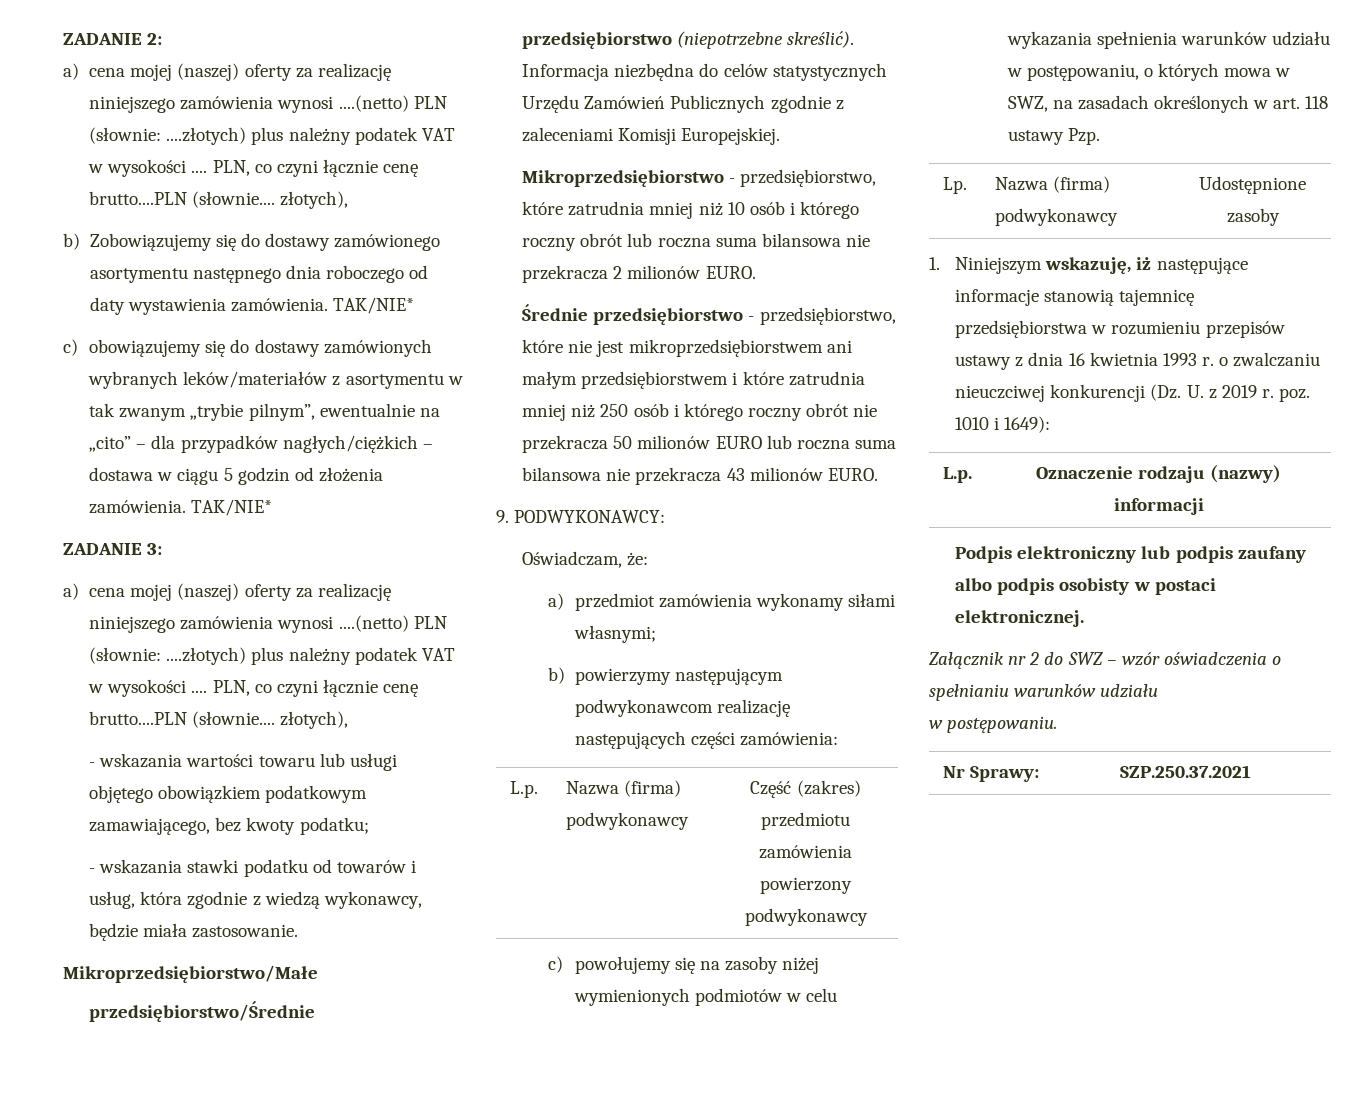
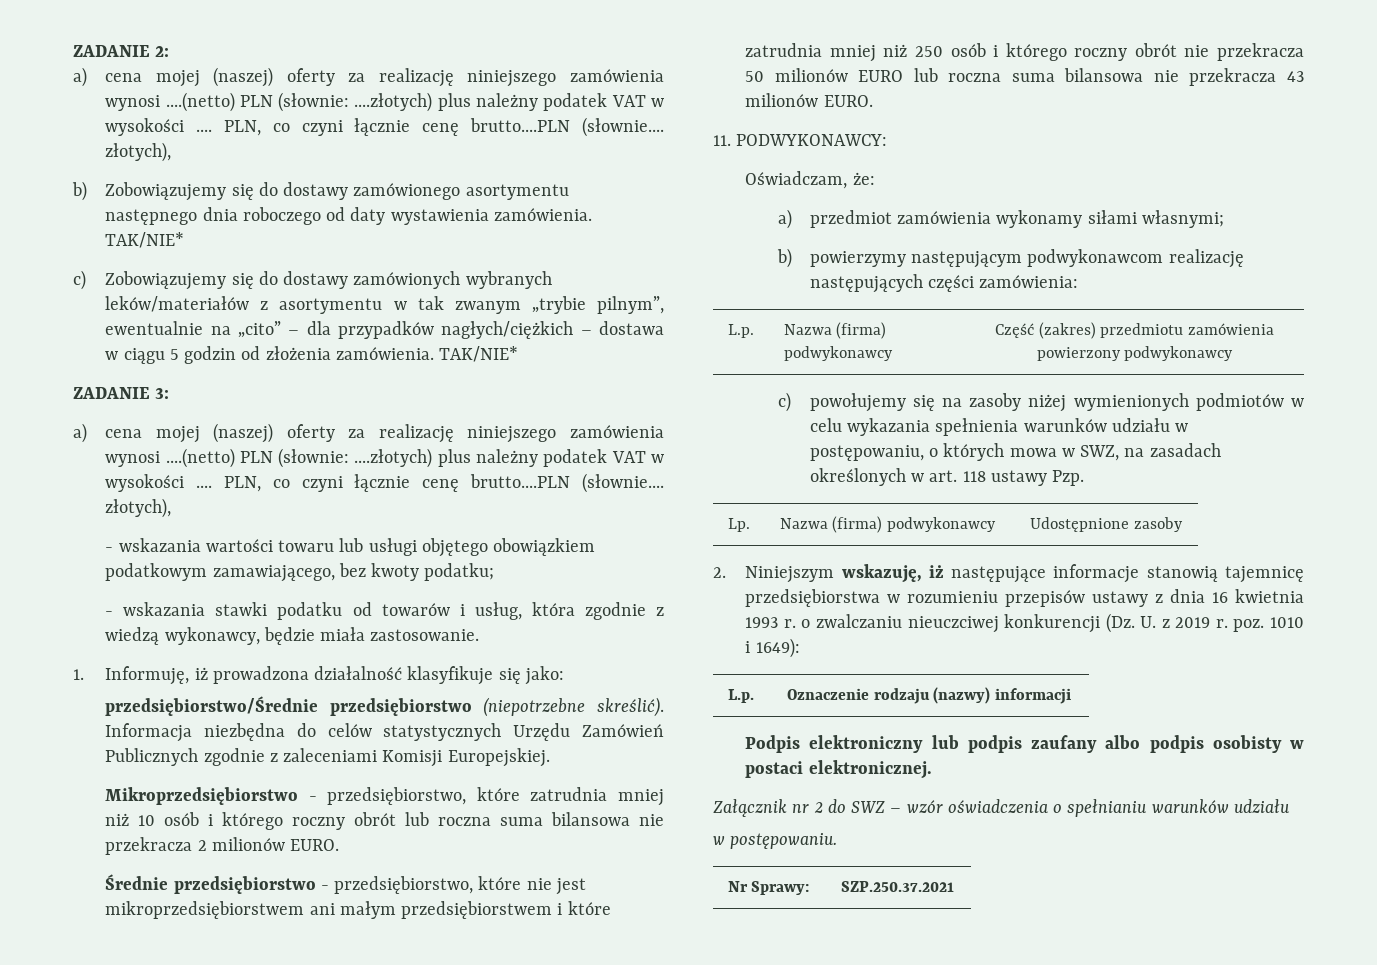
- c) obowiązujemy się do dostawy zamówionych wybranych leków/materiałów z asortymentu w tak zwanym „trybie pilnym”, ewentualnie na „cito” – dla przypadków nagłych/ciężkich – dostawa w ciągu 5 godzin od złożenia zamówienia.
+ c) Zobowiązujemy się do dostawy zamówionych wybranych leków/materiałów z asortymentu w tak zwanym „trybie pilnym”, ewentualnie na „cito” – dla przypadków nagłych/ciężkich – dostawa w ciągu 5 godzin od złożenia zamówienia.
- Mikroprzedsiębiorstwo/Małe
+ 1. Informuję, iż prowadzona działalność klasyfikuje się jako:
- 9. PODWYKONAWCY:
+ 11. PODWYKONAWCY:
- 1. Niniejszym wskazuję, iż następujące informacje stanowią tajemnicę przedsiębiorstwa w rozumieniu przepisów ustawy z dnia 16 kwietnia 1993 r. o zwalczaniu nieuczciwej konkurencji (Dz. U. z 2019 r. poz. 1010 i 1649):
+ 2. Niniejszym wskazuję, iż następujące informacje stanowią tajemnicę przedsiębiorstwa w rozumieniu przepisów ustawy z dnia 16 kwietnia 1993 r. o zwalczaniu nieuczciwej konkurencji (Dz. U. z 2019 r. poz. 1010 i 1649):

